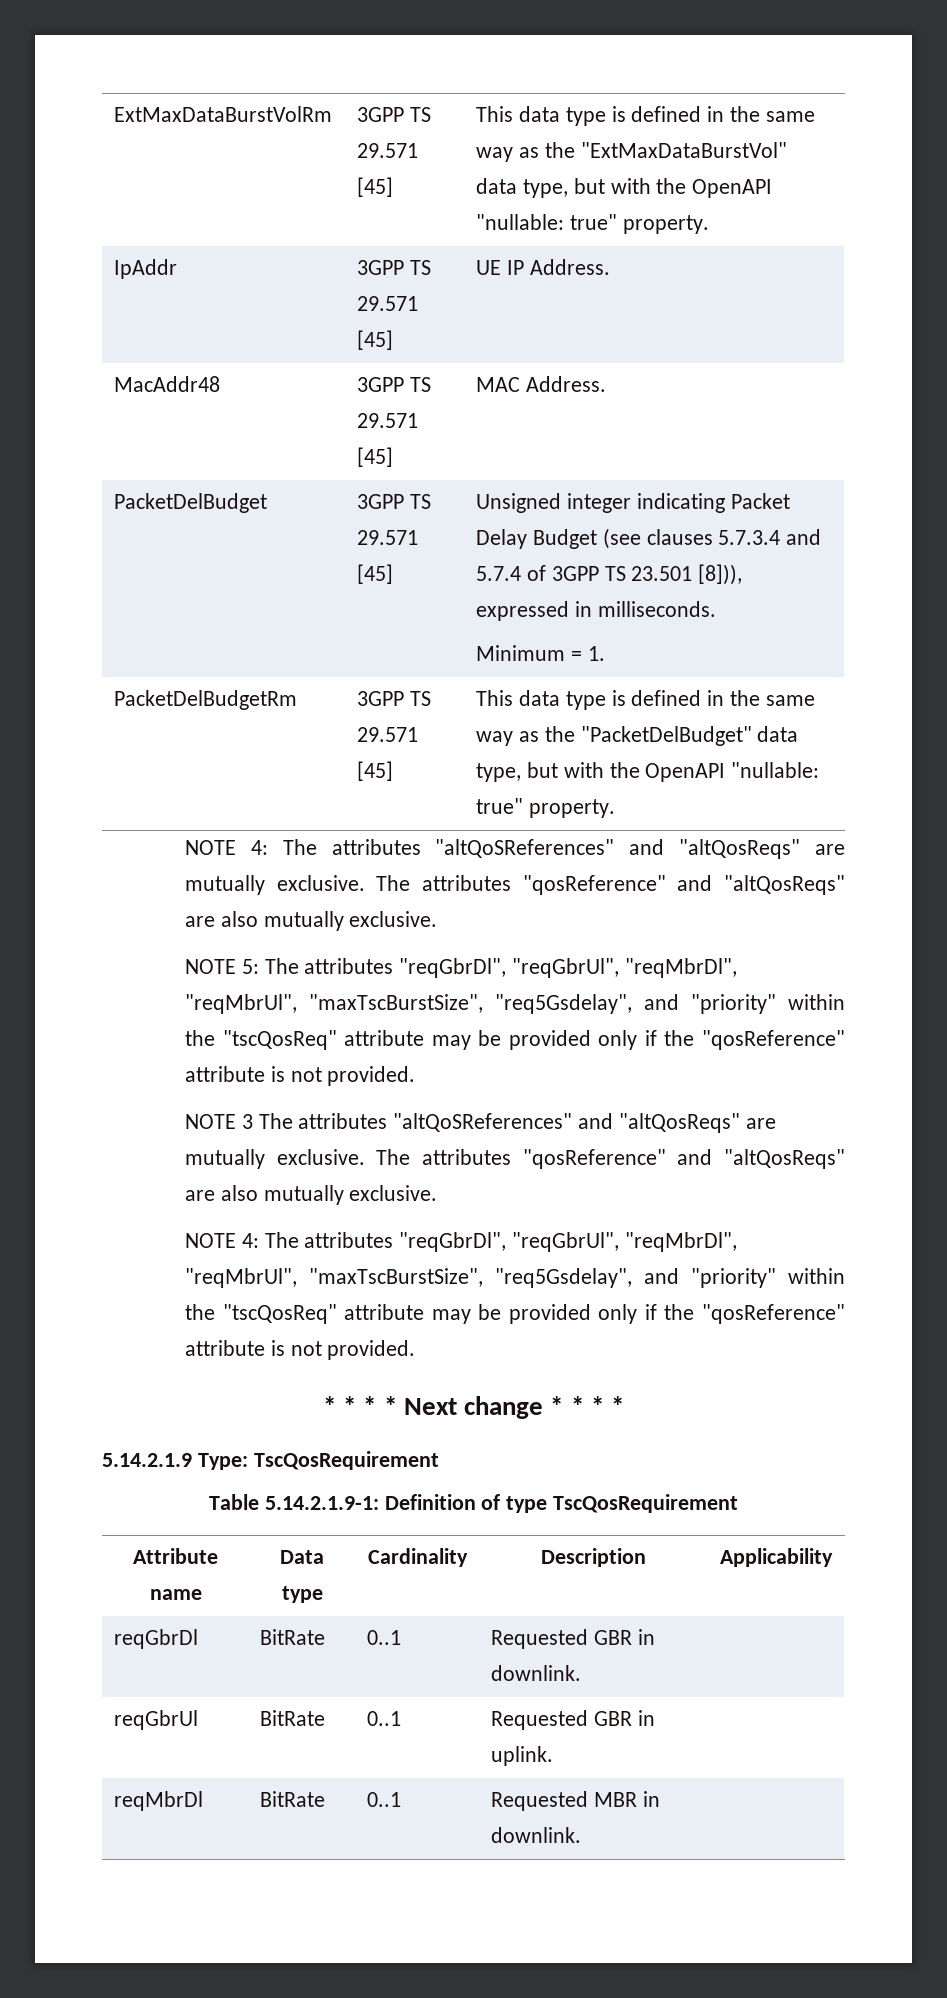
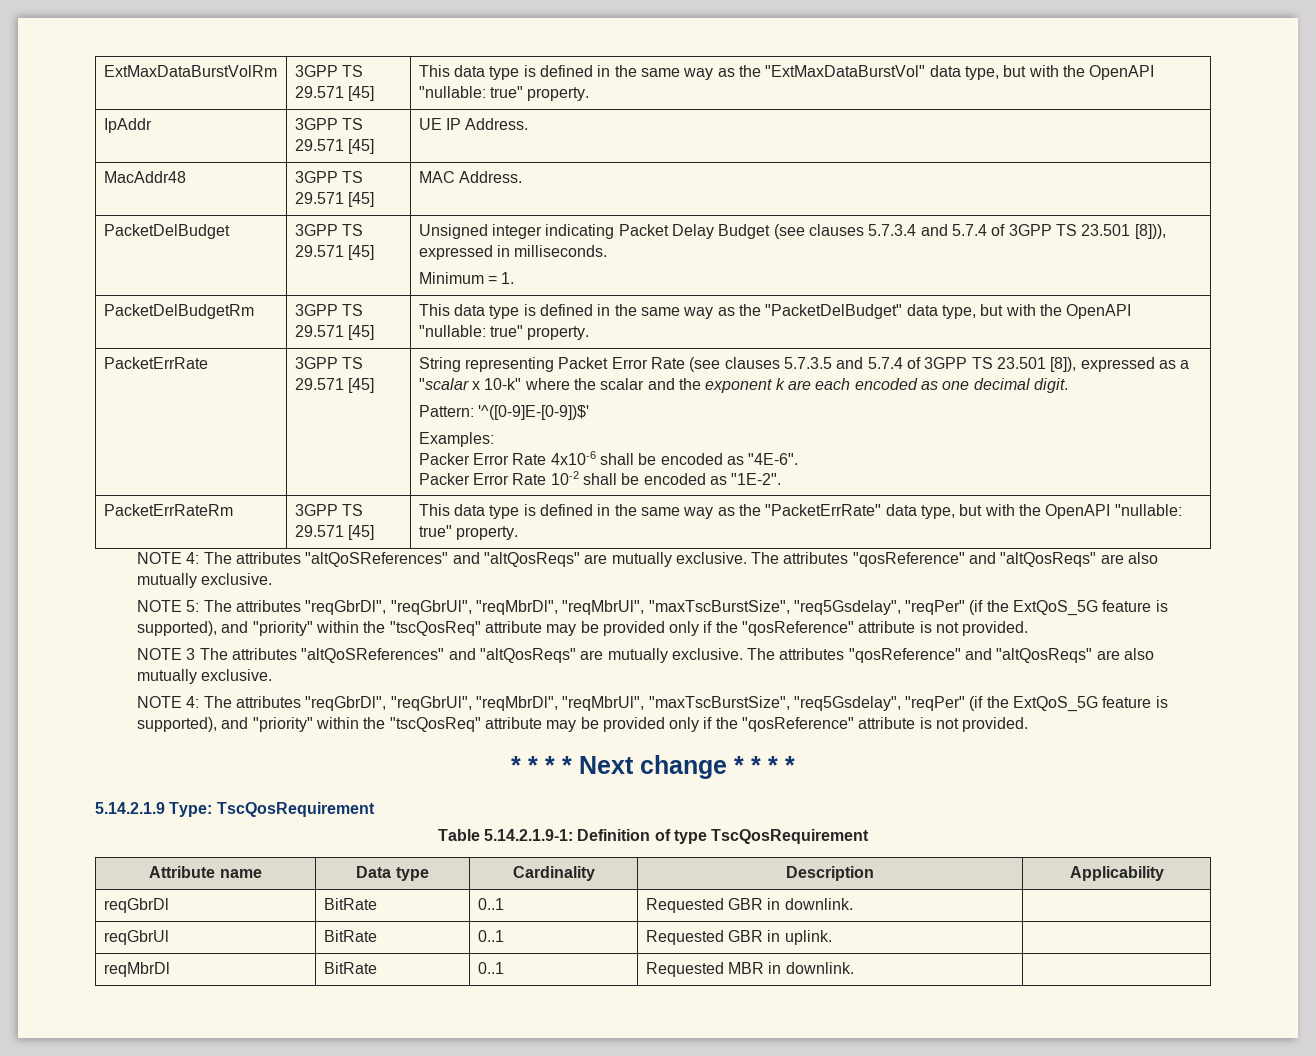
+ PacketErrRate | 3GPP TS 29.571 [45] | String representing Packet Error Rate (see clauses 5.7.3.5 and 5.7.4 of 3GPP TS 23.501 [8]), expressed as a "scalar x 10-k" where the scalar and the exponent k are each encoded as one decimal digit.
+ Pattern: '^([0-9]E-[0-9])$'
+ Examples:
+ Packer Error Rate 4x10-6 shall be encoded as "4E-6".
+ Packer Error Rate 10-2 shall be encoded as "1E-2".
+ PacketErrRateRm | 3GPP TS 29.571 [45] | This data type is defined in the same way as the "PacketErrRate" data type, but with the OpenAPI "nullable: true" property.
- NOTE 5: The attributes "reqGbrDl", "reqGbrUl", "reqMbrDl", "reqMbrUl", "maxTscBurstSize", "req5Gsdelay", and "priority" within the "tscQosReq" attribute may be provided only if the "qosReference" attribute is not provided.
+ NOTE 5: The attributes "reqGbrDl", "reqGbrUl", "reqMbrDl", "reqMbrUl", "maxTscBurstSize", "req5Gsdelay", "reqPer" (if the ExtQoS_5G feature is supported), and "priority" within the "tscQosReq" attribute may be provided only if the "qosReference" attribute is not provided.
- NOTE 4: The attributes "reqGbrDl", "reqGbrUl", "reqMbrDl", "reqMbrUl", "maxTscBurstSize", "req5Gsdelay", and "priority" within the "tscQosReq" attribute may be provided only if the "qosReference" attribute is not provided.
+ NOTE 4: The attributes "reqGbrDl", "reqGbrUl", "reqMbrDl", "reqMbrUl", "maxTscBurstSize", "req5Gsdelay", "reqPer" (if the ExtQoS_5G feature is supported), and "priority" within the "tscQosReq" attribute may be provided only if the "qosReference" attribute is not provided.

